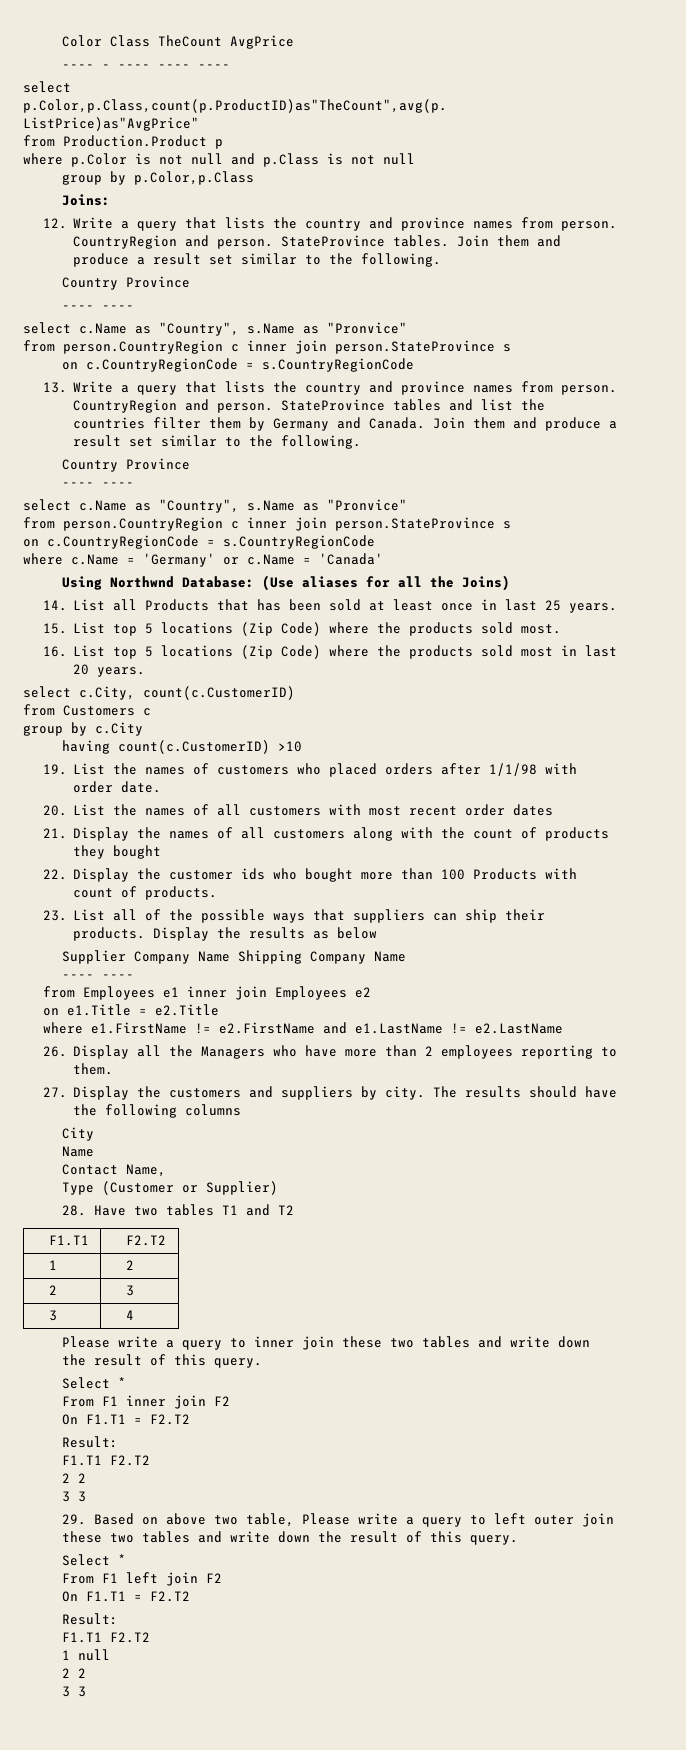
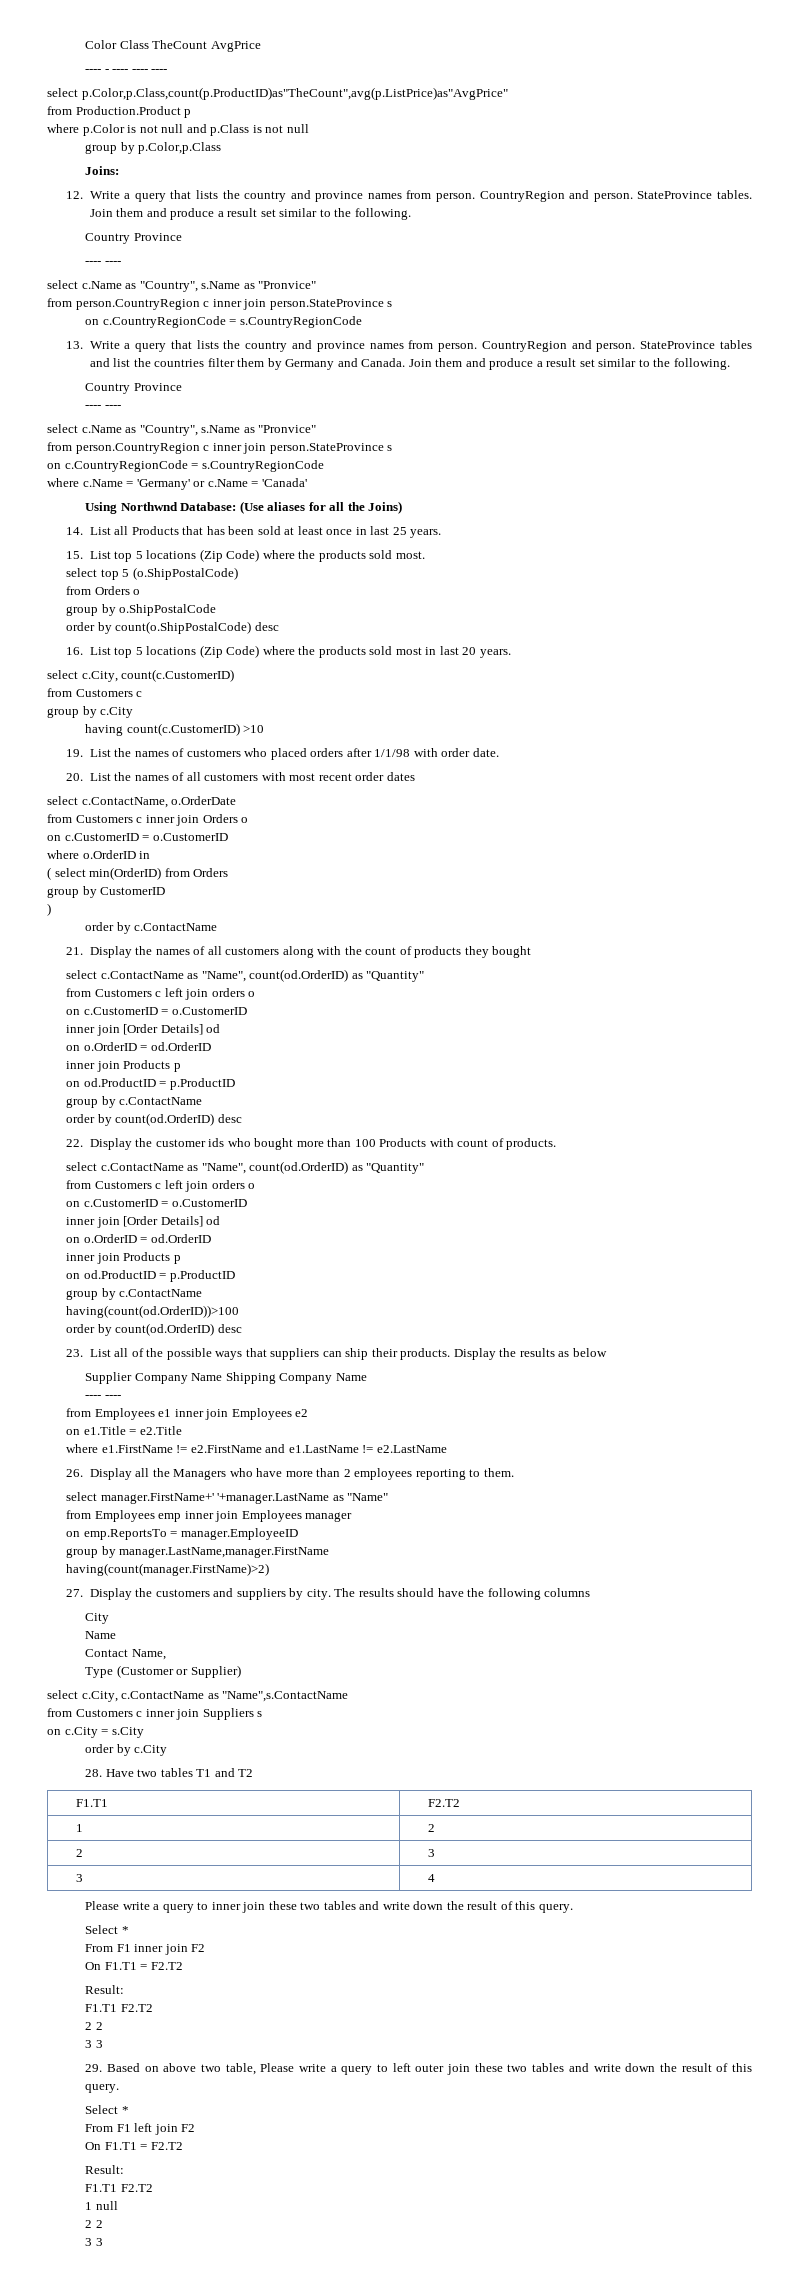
+ select top 5 (o.ShipPostalCode)
+ from Orders o
+ group by o.ShipPostalCode
+ order by count(o.ShipPostalCode) desc
+ select c.ContactName, o.OrderDate
+ from Customers c inner join Orders o
+ on c.CustomerID = o.CustomerID
+ where o.OrderID in
+ ( select min(OrderID) from Orders
+ group by CustomerID
+ )
+ order by c.ContactName
  21. Display the names of all customers along with the count of products they bought
+ select c.ContactName as "Name", count(od.OrderID) as "Quantity"
+ from Customers c left join orders o
+ on c.CustomerID = o.CustomerID
+ inner join [Order Details] od
+ on o.OrderID = od.OrderID
+ inner join Products p
+ on od.ProductID = p.ProductID
+ group by c.ContactName
+ order by count(od.OrderID) desc
  22. Display the customer ids who bought more than 100 Products with count of products.
+ select c.ContactName as "Name", count(od.OrderID) as "Quantity"
+ from Customers c left join orders o
+ on c.CustomerID = o.CustomerID
+ inner join [Order Details] od
+ on o.OrderID = od.OrderID
+ inner join Products p
+ on od.ProductID = p.ProductID
+ group by c.ContactName
+ having(count(od.OrderID))>100
+ order by count(od.OrderID) desc
+ select manager.FirstName+' '+manager.LastName as "Name"
+ from Employees emp inner join Employees manager
+ on emp.ReportsTo = manager.EmployeeID
+ group by manager.LastName,manager.FirstName
+ having(count(manager.FirstName)>2)
+ select c.City, c.ContactName as "Name",s.ContactName
+ from Customers c inner join Suppliers s
+ on c.City = s.City
+ order by c.City

